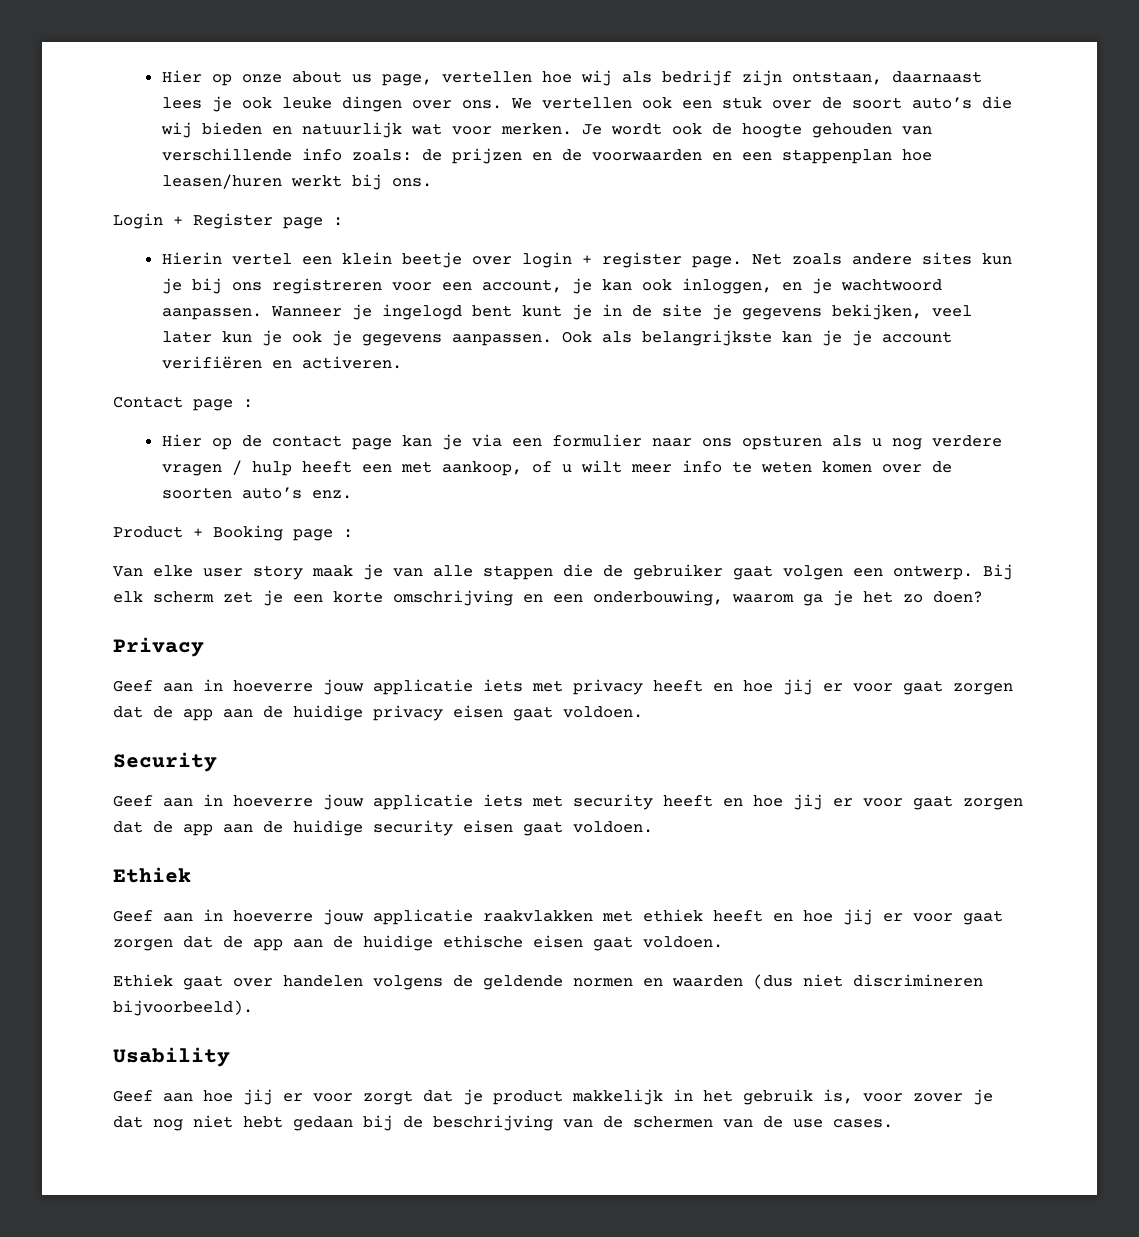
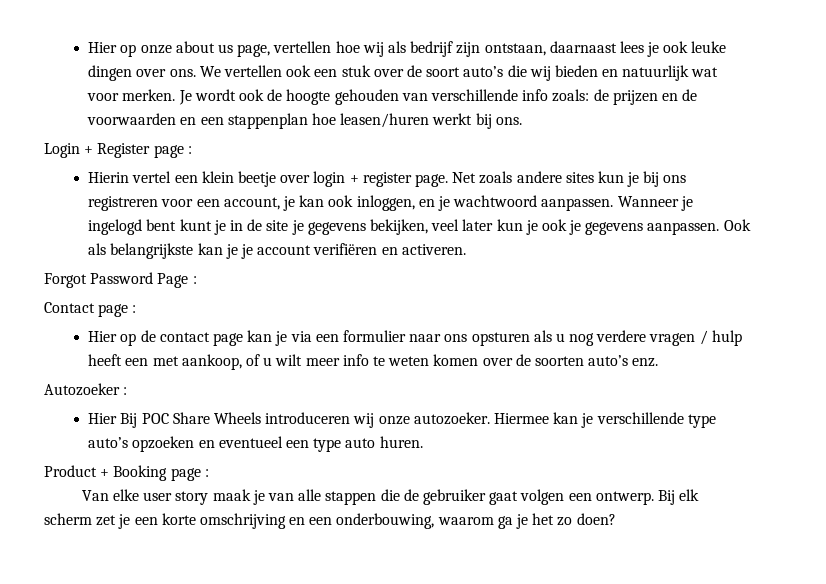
+ Forgot Password Page :
+ Autozoeker :
+ Hier Bij POC Share Wheels introduceren wij onze autozoeker. Hiermee kan je verschillende type auto’s opzoeken en eventueel een type auto huren.
- Privacy
- Geef aan in hoeverre jouw applicatie iets met privacy heeft en hoe jij er voor gaat zorgen dat de app aan de huidige privacy eisen gaat voldoen.
- Security
- Geef aan in hoeverre jouw applicatie iets met security heeft en hoe jij er voor gaat zorgen dat de app aan de huidige security eisen gaat voldoen.
- Ethiek
- Geef aan in hoeverre jouw applicatie raakvlakken met ethiek heeft en hoe jij er voor gaat zorgen dat de app aan de huidige ethische eisen gaat voldoen.
- Ethiek gaat over handelen volgens de geldende normen en waarden (dus niet discrimineren bijvoorbeeld).
- Usability
- Geef aan hoe jij er voor zorgt dat je product makkelijk in het gebruik is, voor zover je dat nog niet hebt gedaan bij de beschrijving van de schermen van de use cases.

